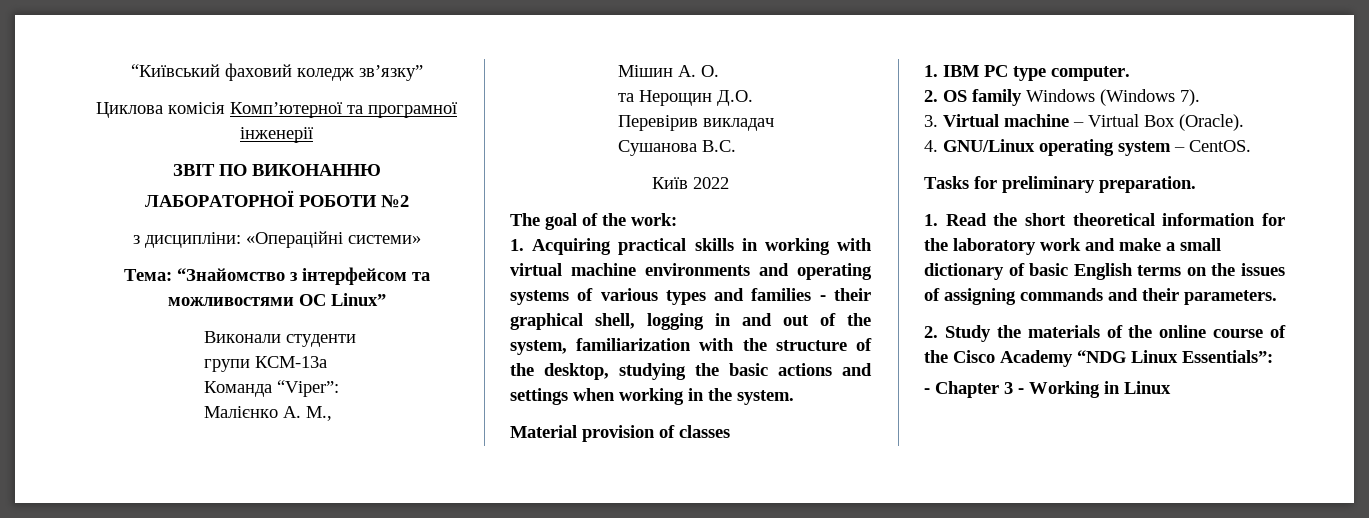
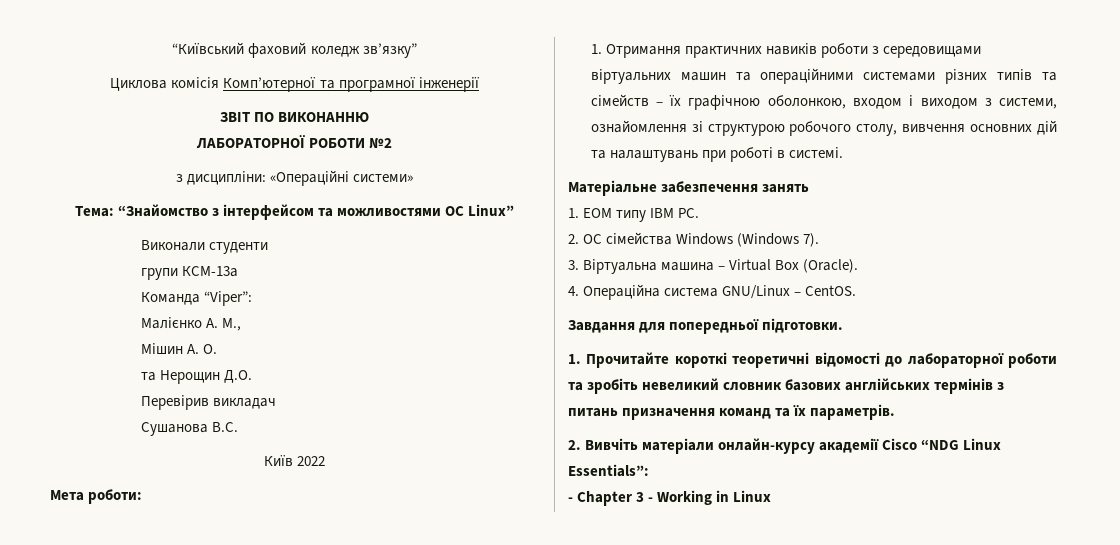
- The goal of the work:
- 1. Acquiring practical skills in working with virtual machine environments and operating systems of various types and families - their graphical shell, logging in and out of the system, familiarization with the structure of the desktop, studying the basic actions and settings when working in the system.
- Material provision of classes
- 1. IBM PC type computer.
- 2. OS family Windows (Windows 7).
+ Мета роботи:
+ 1. Отримання практичних навиків роботи з середовищами віртуальних машин та операційними системами різних типів та сімейств – їх графічною оболонкою, входом і виходом з системи, ознайомлення зі структурою робочого столу, вивчення основних дій та налаштувань при роботі в системі.
+ Матеріальне забезпечення занять
+ 1. ЕОМ типу IBM PC.
+ 2. ОС сімейства Windows (Windows 7).
- 3. Virtual machine – Virtual Box (Oracle).
+ 3. Віртуальна машина – Virtual Box (Oracle).
- 4. GNU/Linux operating system – CentOS.
+ 4. Операційна система GNU/Linux – CentOS.
- Tasks for preliminary preparation.
- 1. Read the short theoretical information for the laboratory work and make a small dictionary of basic English terms on the issues of assigning commands and their parameters.
- 2. Study the materials of the online course of the Cisco Academy “NDG Linux Essentials”:
+ Завдання для попередньої підготовки.
+ 1. Прочитайте короткі теоретичні відомості до лабораторної роботи та зробіть невеликий словник базових англійських термінів з питань призначення команд та їх параметрів.
+ 2. Вивчіть матеріали онлайн-курсу академії Cisco “NDG Linux Essentials”:

